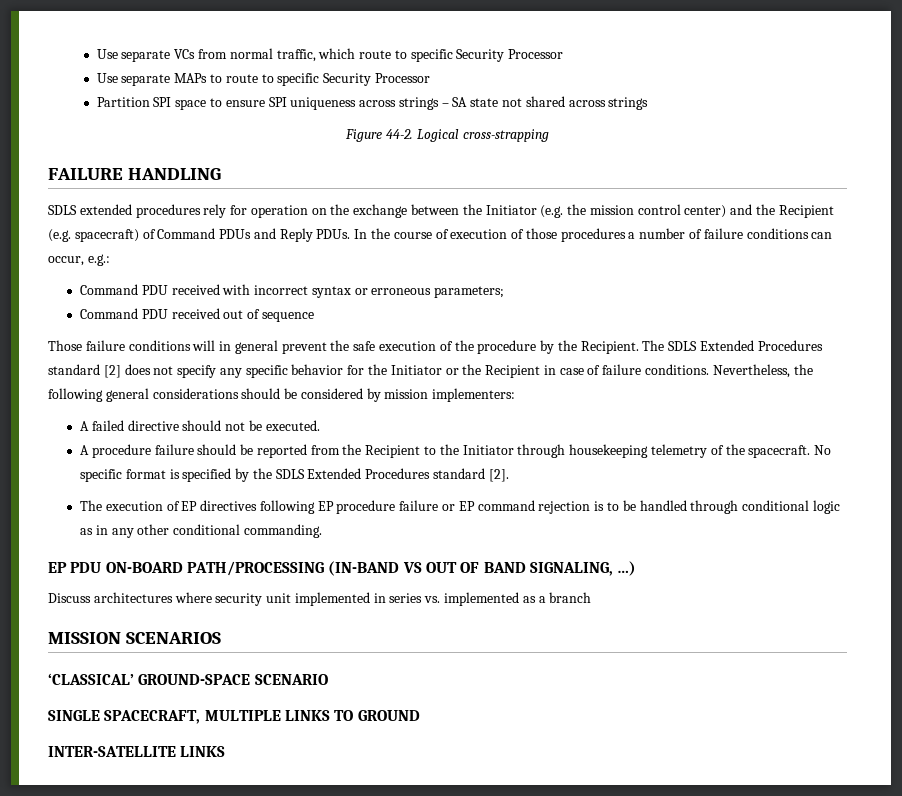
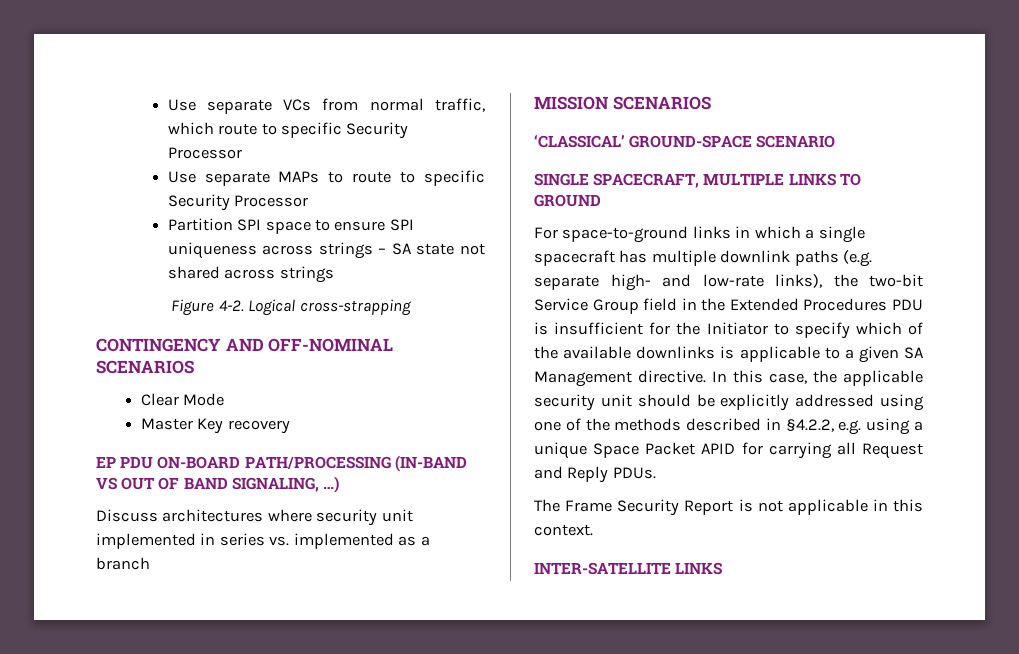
- Figure 44-2.
+ Figure 4-2.
- FAILURE HANDLING
- SDLS extended procedures rely for operation on the exchange between the Initiator (e.g. the mission control center) and the Recipient (e.g. spacecraft) of Command PDUs and Reply PDUs. In the course of execution of those procedures a number of failure conditions can occur, e.g.:
- Command PDU received with incorrect syntax or erroneous parameters;
- Command PDU received out of sequence
- Those failure conditions will in general prevent the safe execution of the procedure by the Recipient. The SDLS Extended Procedures standard [2] does not specify any specific behavior for the Initiator or the Recipient in case of failure conditions. Nevertheless, the following general considerations should be considered by mission implementers:
- A failed directive should not be executed.
- A procedure failure should be reported from the Recipient to the Initiator through housekeeping telemetry of the spacecraft. No specific format is specified by the SDLS Extended Procedures standard [2].
- The execution of EP directives following EP procedure failure or EP command rejection is to be handled through conditional logic as in any other conditional commanding.
+ CONTINGENCY AND OFF-NOMINAL SCENARIOS
+ Clear Mode
+ Master Key recovery
+ For space-to-ground links in which a single spacecraft has multiple downlink paths (e.g. separate high- and low-rate links), the two-bit Service Group field in the Extended Procedures PDU is insufficient for the Initiator to specify which of the available downlinks is applicable to a given SA Management directive. In this case, the applicable security unit should be explicitly addressed using one of the methods described in §4.2.2, e.g. using a unique Space Packet APID for carrying all Request and Reply PDUs.
+ The Frame Security Report is not applicable in this context.

